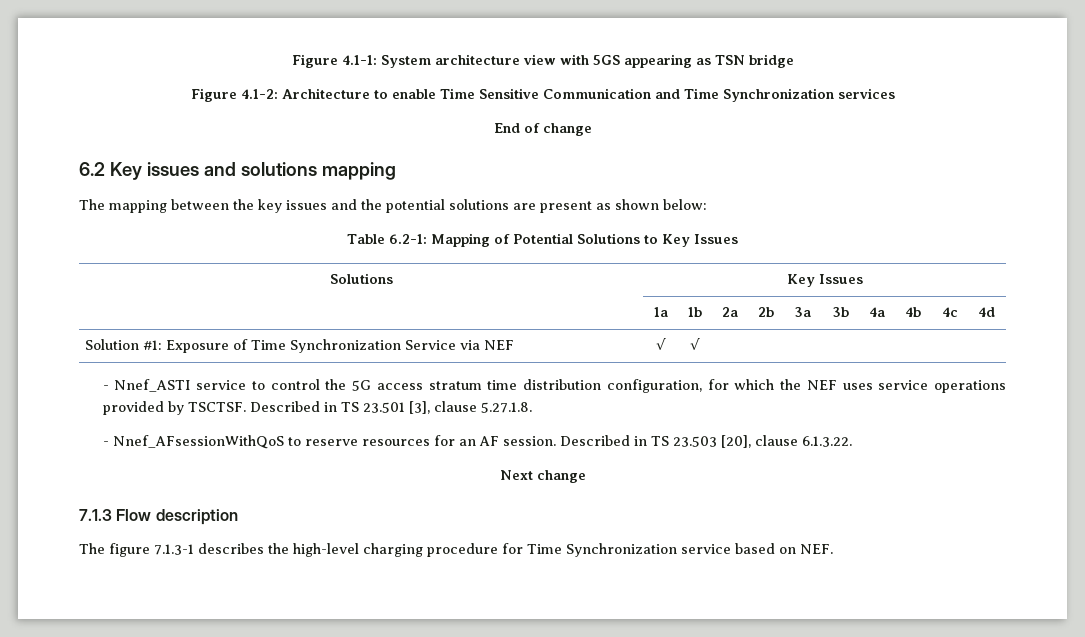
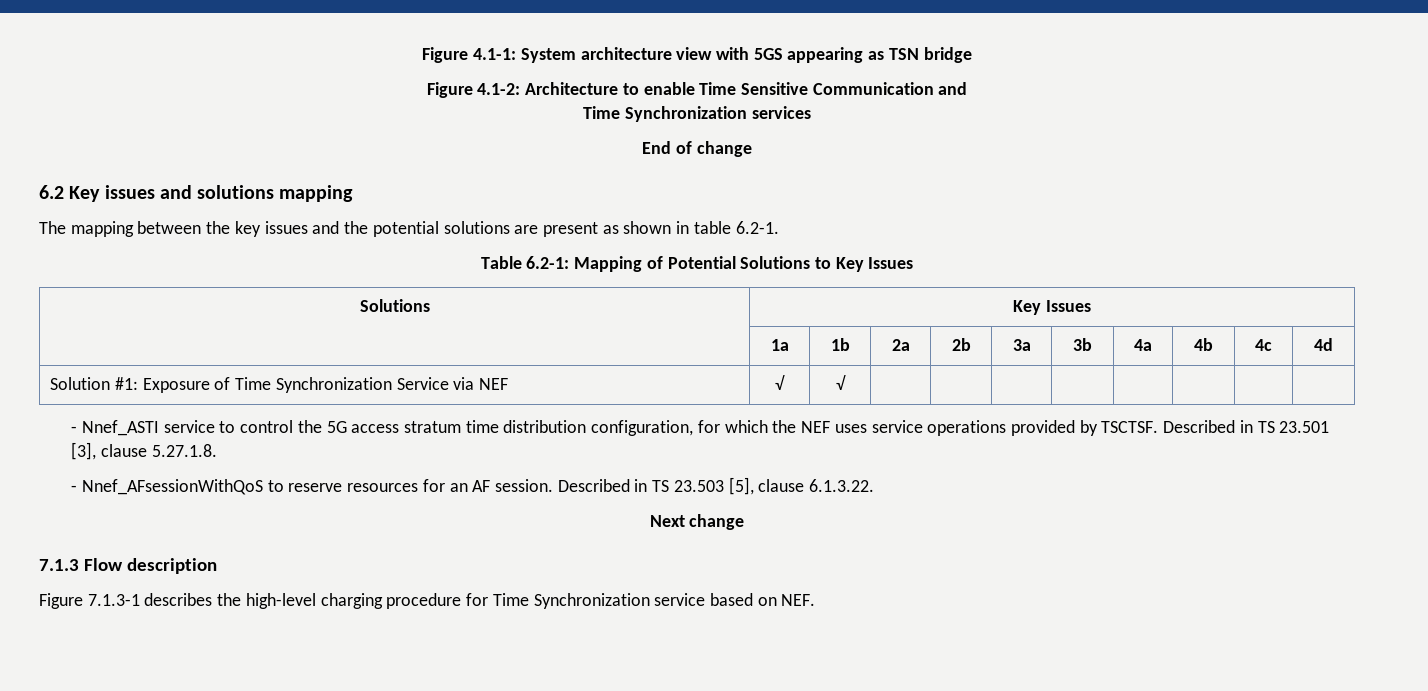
- Figure 4.1-2: Architecture to enable Time Sensitive Communication and Time Synchronization services
+ Figure 4.1-2: Architecture to enable Time Sensitive Communication and
+ Time Synchronization services
- The mapping between the key issues and the potential solutions are present as shown below:
+ The mapping between the key issues and the potential solutions are present as shown in table 6.2-1.
- Described in TS 23.503 [20], clause 6.1.3.22.
+ Described in TS 23.503 [5], clause 6.1.3.22.
- The figure 7.1.3-1 describes the high-level charging procedure for Time Synchronization service based on NEF.
+ Figure 7.1.3-1 describes the high-level charging procedure for Time Synchronization service based on NEF.

